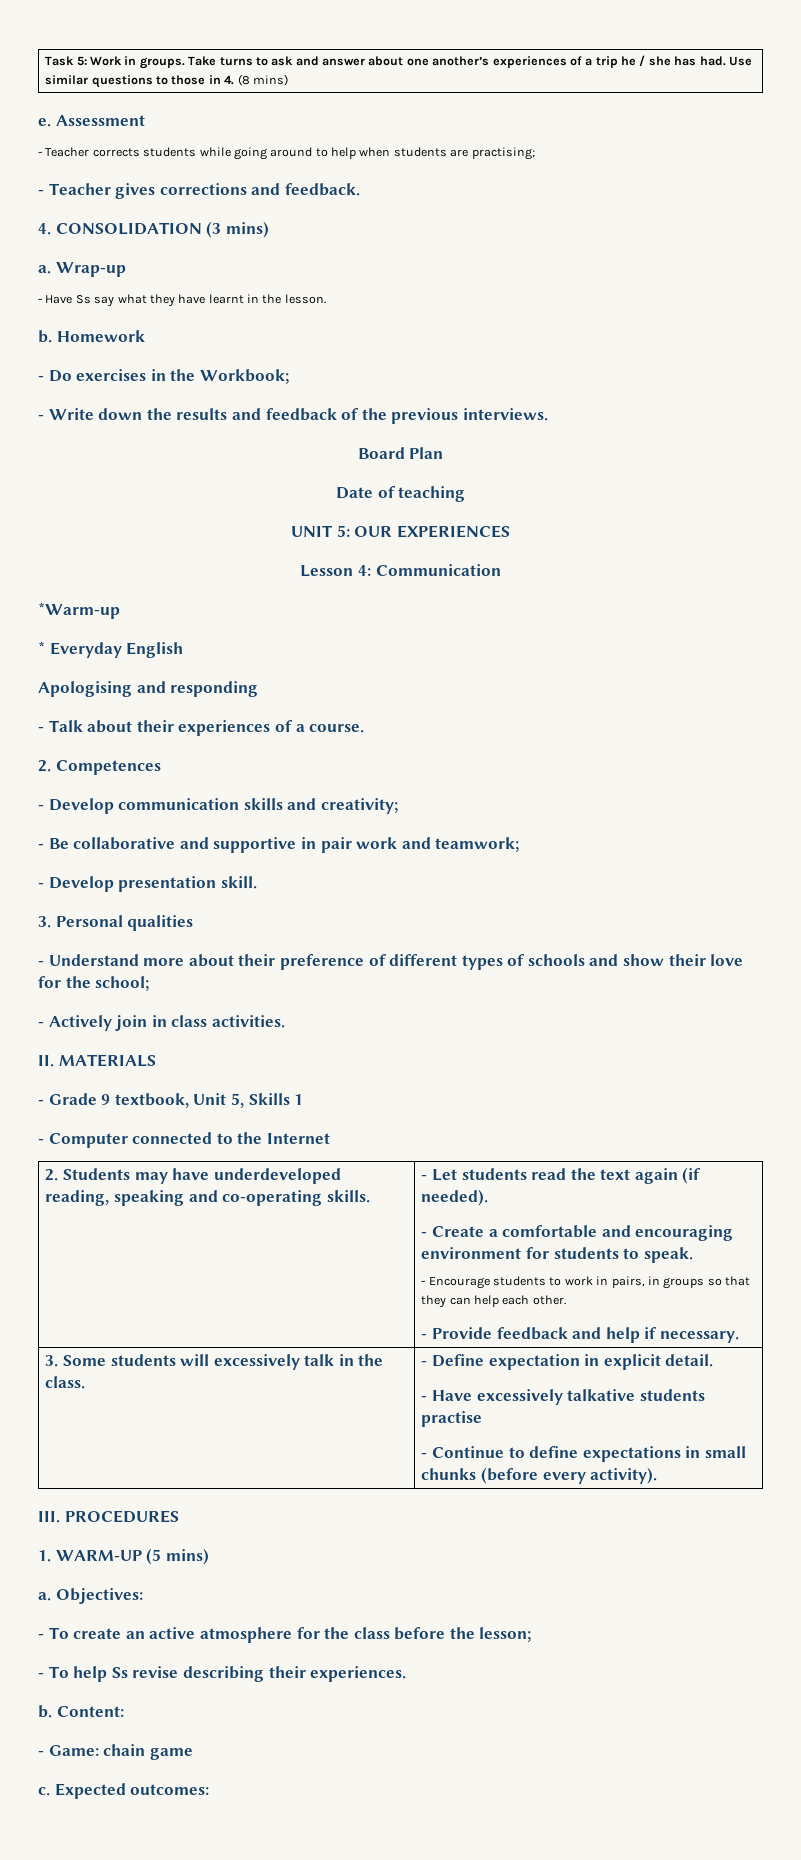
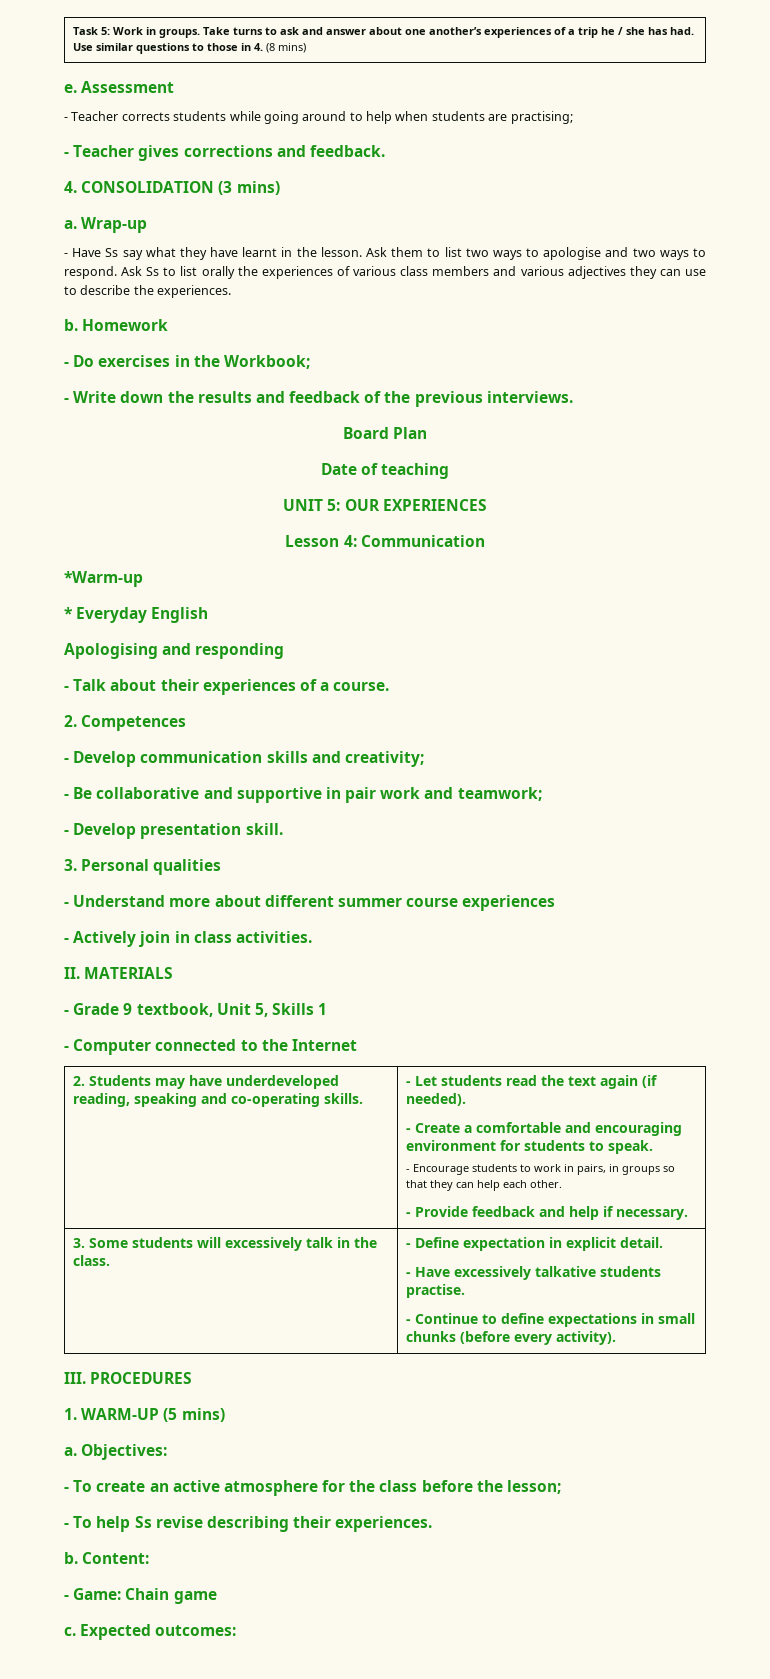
+ Ask them to list two ways to apologise and two ways to respond. Ask Ss to list orally the experiences of various class members and various adjectives they can use to describe the experiences.
- - Understand more about their preference of different types of schools and show their love for the school;
+ - Understand more about different summer course experiences
  3. Some students will excessively talk in the class. | - Define expectation in explicit detail.
- - Have excessively talkative students practise
+ - Have excessively talkative students practise.
- - Game: chain game
+ - Game: Chain game

